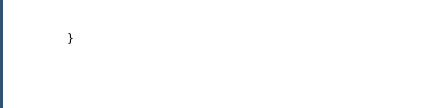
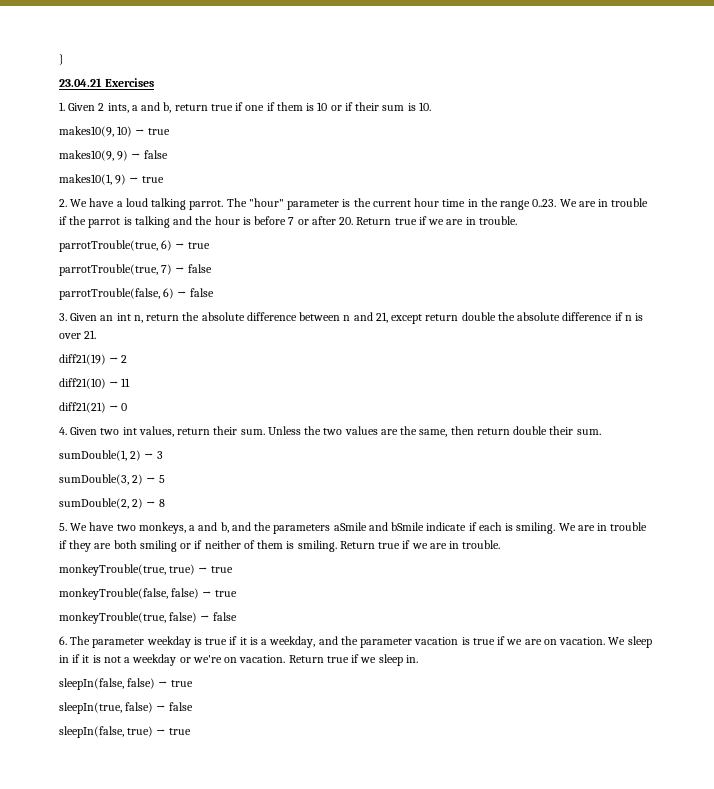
+ 23.04.21 Exercises
+ 1. Given 2 ints, a and b, return true if one if them is 10 or if their sum is 10.
+ makes10(9, 10) → true
+ makes10(9, 9) → false
+ makes10(1, 9) → true
+ 2. We have a loud talking parrot. The "hour" parameter is the current hour time in the range 0..23. We are in trouble if the parrot is talking and the hour is before 7 or after 20. Return true if we are in trouble.
+ parrotTrouble(true, 6) → true
+ parrotTrouble(true, 7) → false
+ parrotTrouble(false, 6) → false
+ 3. Given an int n, return the absolute difference between n and 21, except return double the absolute difference if n is over 21.
+ diff21(19) → 2
+ diff21(10) → 11
+ diff21(21) → 0
+ 4. Given two int values, return their sum. Unless the two values are the same, then return double their sum.
+ sumDouble(1, 2) → 3
+ sumDouble(3, 2) → 5
+ sumDouble(2, 2) → 8
+ 5. We have two monkeys, a and b, and the parameters aSmile and bSmile indicate if each is smiling. We are in trouble if they are both smiling or if neither of them is smiling. Return true if we are in trouble.
+ monkeyTrouble(true, true) → true
+ monkeyTrouble(false, false) → true
+ monkeyTrouble(true, false) → false
+ 6. The parameter weekday is true if it is a weekday, and the parameter vacation is true if we are on vacation. We sleep in if it is not a weekday or we're on vacation. Return true if we sleep in.
+ sleepIn(false, false) → true
+ sleepIn(true, false) → false
+ sleepIn(false, true) → true

